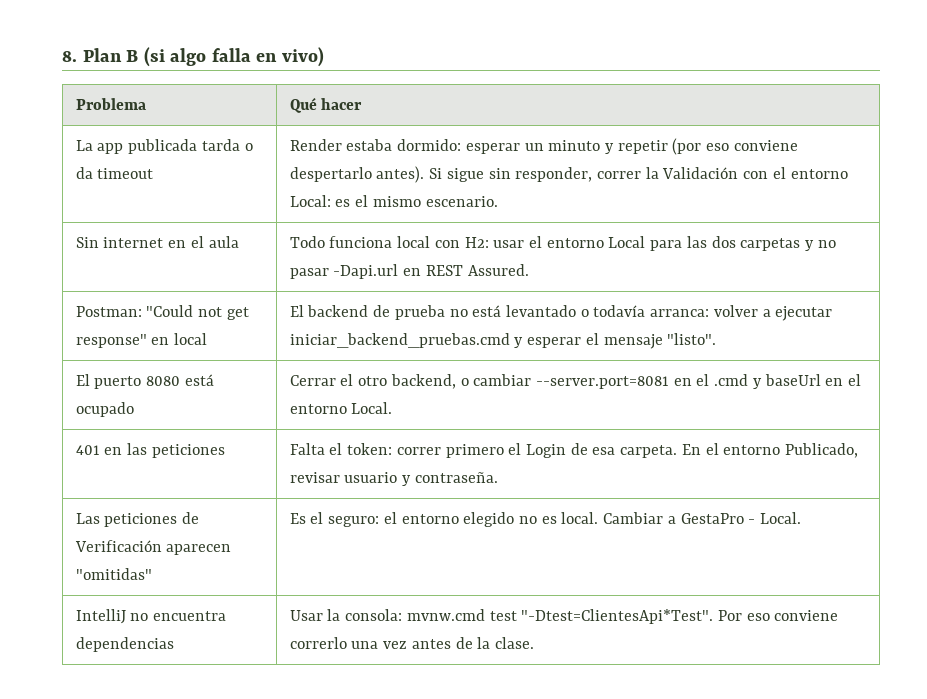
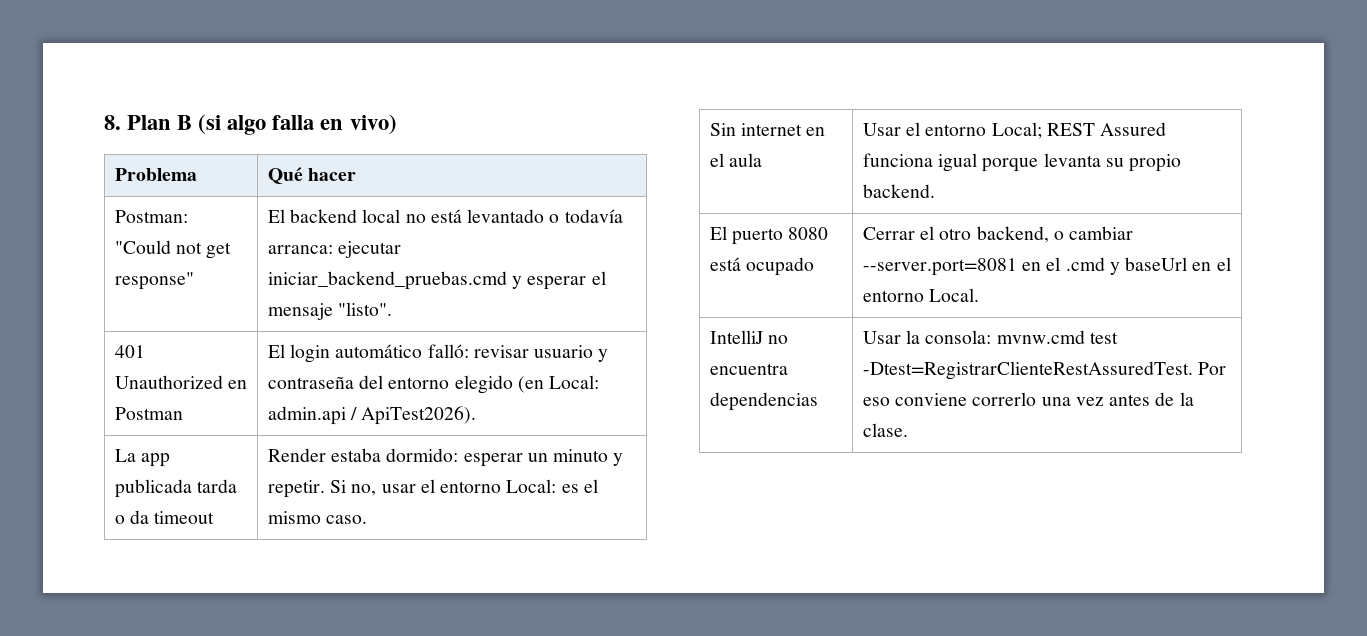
+ Postman: "Could not get response" | El backend local no está levantado o todavía arranca: ejecutar iniciar_backend_pruebas.cmd y esperar el mensaje "listo".
+ 401 Unauthorized en Postman | El login automático falló: revisar usuario y contraseña del entorno elegido (en Local: admin.api / ApiTest2026).
- La app publicada tarda o da timeout | Render estaba dormido: esperar un minuto y repetir (por eso conviene despertarlo antes). Si sigue sin responder, correr la Validación con el entorno Local: es el mismo escenario.
+ La app publicada tarda o da timeout | Render estaba dormido: esperar un minuto y repetir. Si no, usar el entorno Local: es el mismo caso.
- Sin internet en el aula | Todo funciona local con H2: usar el entorno Local para las dos carpetas y no pasar -Dapi.url en REST Assured.
- Postman: "Could not get response" en local | El backend de prueba no está levantado o todavía arranca: volver a ejecutar iniciar_backend_pruebas.cmd y esperar el mensaje "listo".
+ Sin internet en el aula | Usar el entorno Local; REST Assured funciona igual porque levanta su propio backend.
- 401 en las peticiones | Falta el token: correr primero el Login de esa carpeta. En el entorno Publicado, revisar usuario y contraseña.
- Las peticiones de Verificación aparecen "omitidas" | Es el seguro: el entorno elegido no es local. Cambiar a GestaPro - Local.
- IntelliJ no encuentra dependencias | Usar la consola: mvnw.cmd test "-Dtest=ClientesApi*Test". Por eso conviene correrlo una vez antes de la clase.
+ IntelliJ no encuentra dependencias | Usar la consola: mvnw.cmd test -Dtest=RegistrarClienteRestAssuredTest. Por eso conviene correrlo una vez antes de la clase.

